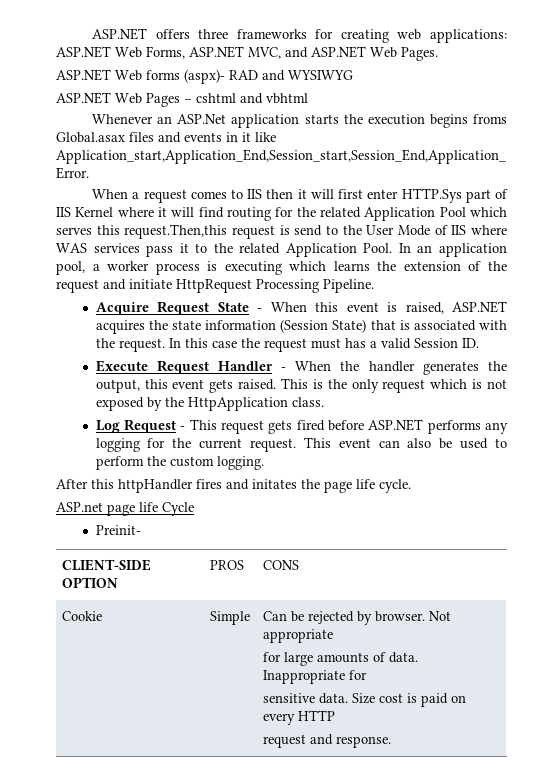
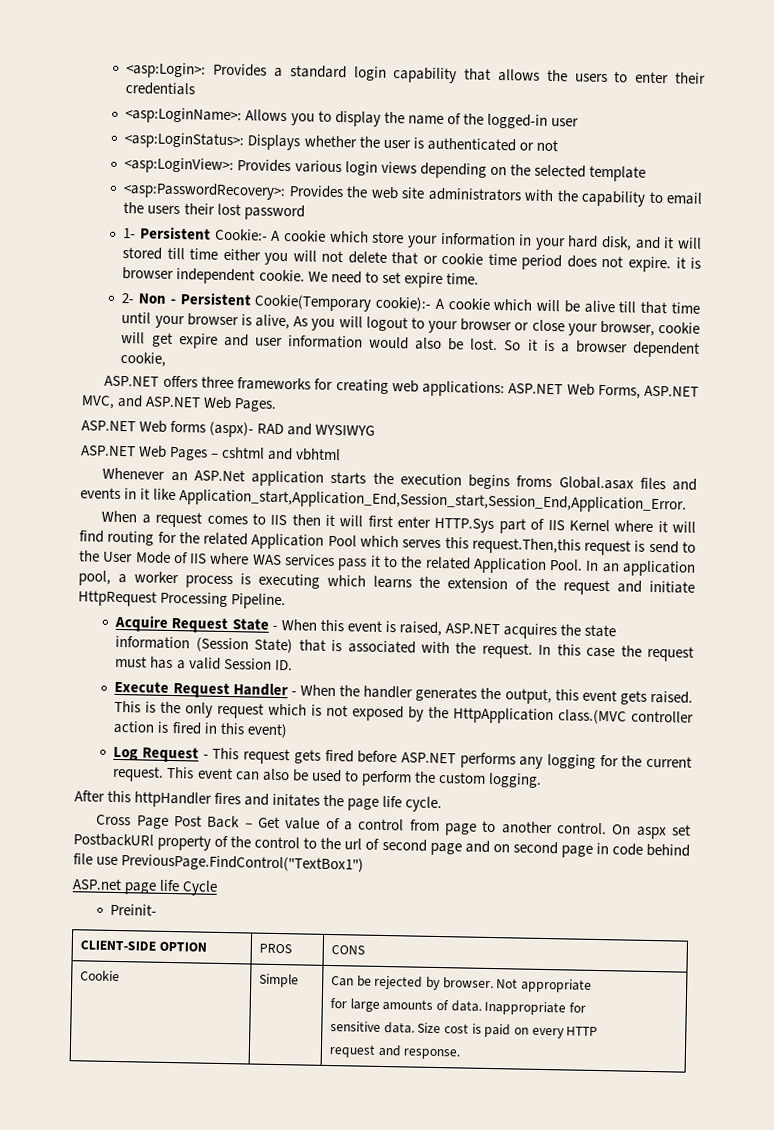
+ <asp:Login>: Provides a standard login capability that allows the users to enter their credentials
+ <asp:LoginName>: Allows you to display the name of the logged-in user
+ <asp:LoginStatus>: Displays whether the user is authenticated or not
+ <asp:LoginView>: Provides various login views depending on the selected template
+ <asp:PasswordRecovery>: Provides the web site administrators with the capability to email the users their lost password
+ 1- Persistent Cookie:- A cookie which store your information in your hard disk, and it will stored till time either you will not delete that or cookie time period does not expire. it is browser independent cookie. We need to set expire time.
+ 2- Non - Persistent Cookie(Temporary cookie):- A cookie which will be alive till that time until your browser is alive, As you will logout to your browser or close your browser, cookie will get expire and user information would also be lost. So it is a browser dependent cookie,
- This is the only request which is not exposed by the HttpApplication class.
+ This is the only request which is not exposed by the HttpApplication class.(MVC controller action is fired in this event)
+ Cross Page Post Back – Get value of a control from page to another control. On aspx set PostbackURl property of the control to the url of second page and on second page in code behind file use PreviousPage.FindControl("TextBox1")

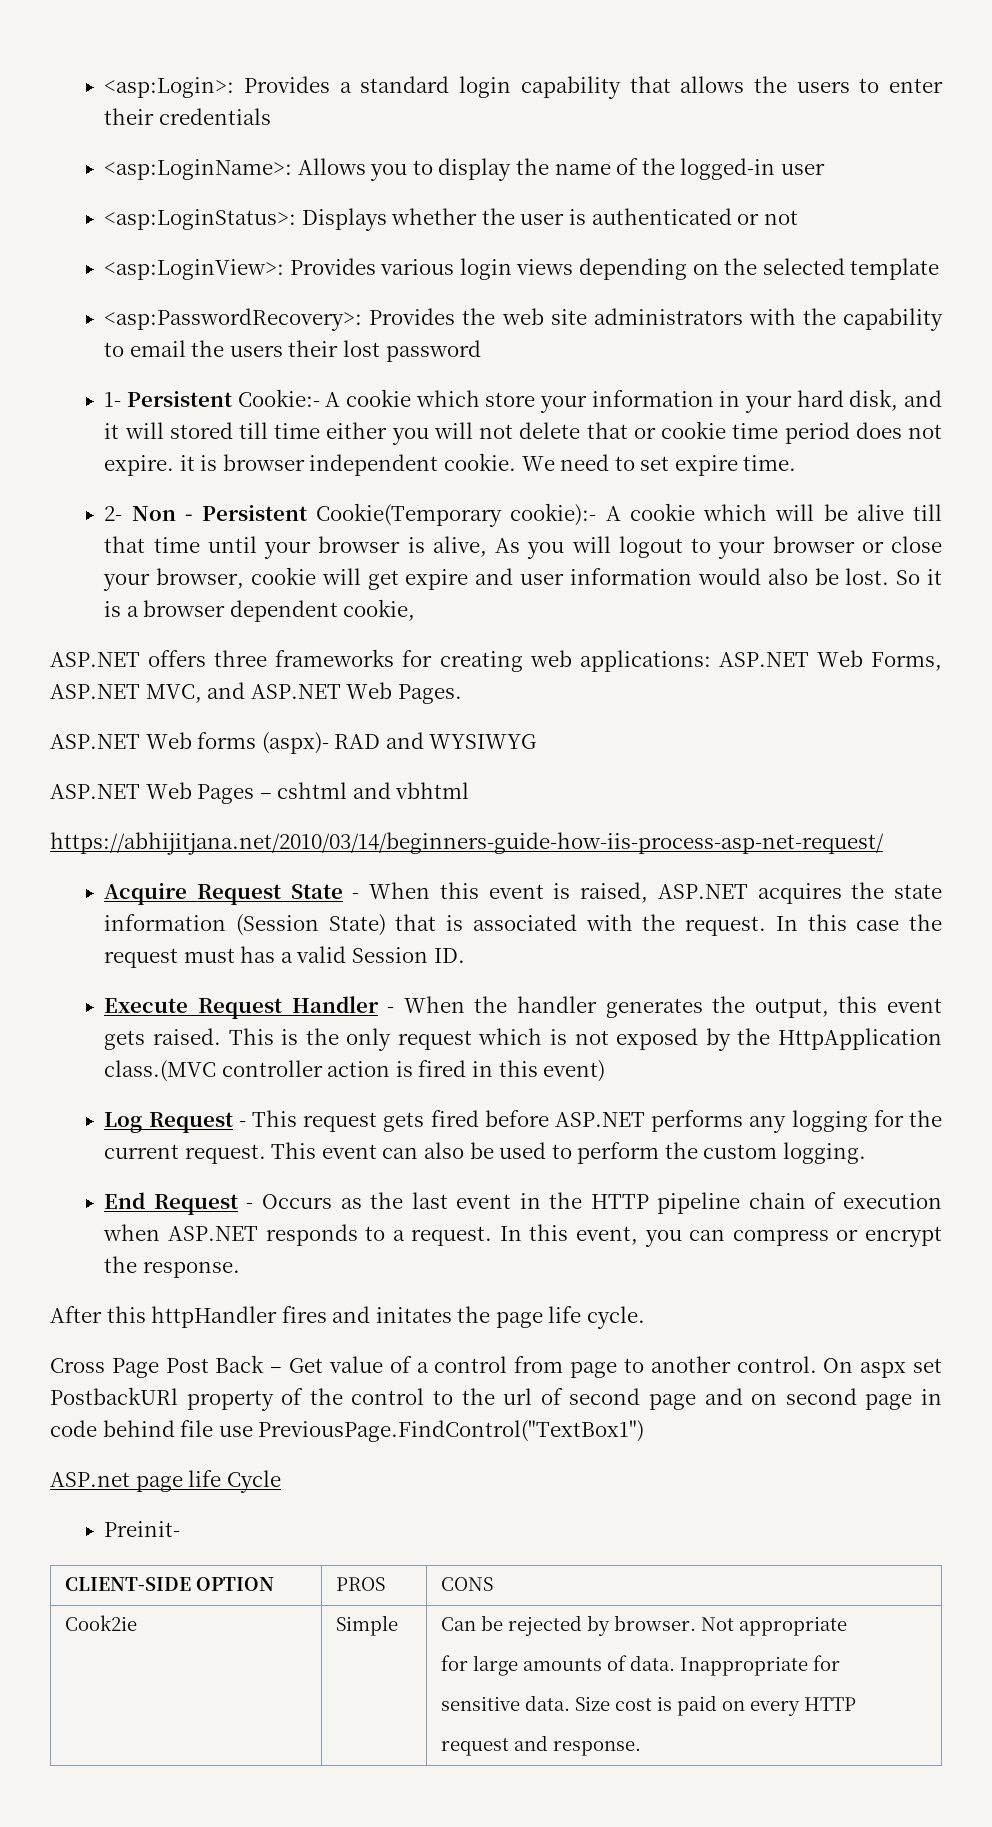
- Whenever an ASP.Net application starts the execution begins froms Global.asax files and events in it like Application_start,Application_End,Session_start,Session_End,Application_Error.
- When a request comes to IIS then it will first enter HTTP.Sys part of IIS Kernel where it will find routing for the related Application Pool which serves this request.Then,this request is send to the User Mode of IIS where WAS services pass it to the related Application Pool. In an application pool, a worker process is executing which learns the extension of the request and initiate HttpRequest Processing Pipeline.
+ https://abhijitjana.net/2010/03/14/beginners-guide-how-iis-process-asp-net-request/
+ End Request - Occurs as the last event in the HTTP pipeline chain of execution when ASP.NET responds to a request. In this event, you can compress or encrypt the response.
- Cookie | Simple | Can be rejected by browser. Not appropriate
+ Cook2ie | Simple | Can be rejected by browser. Not appropriate

